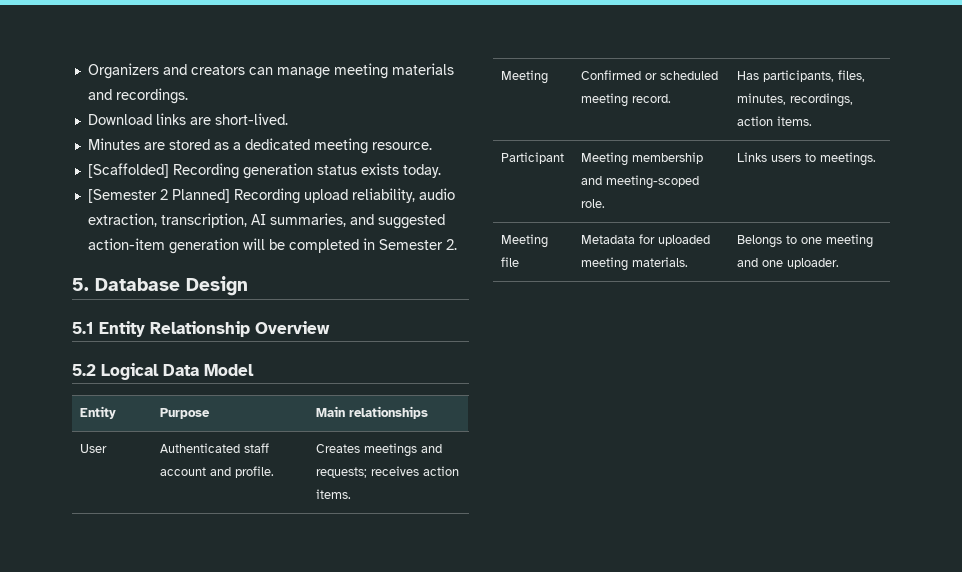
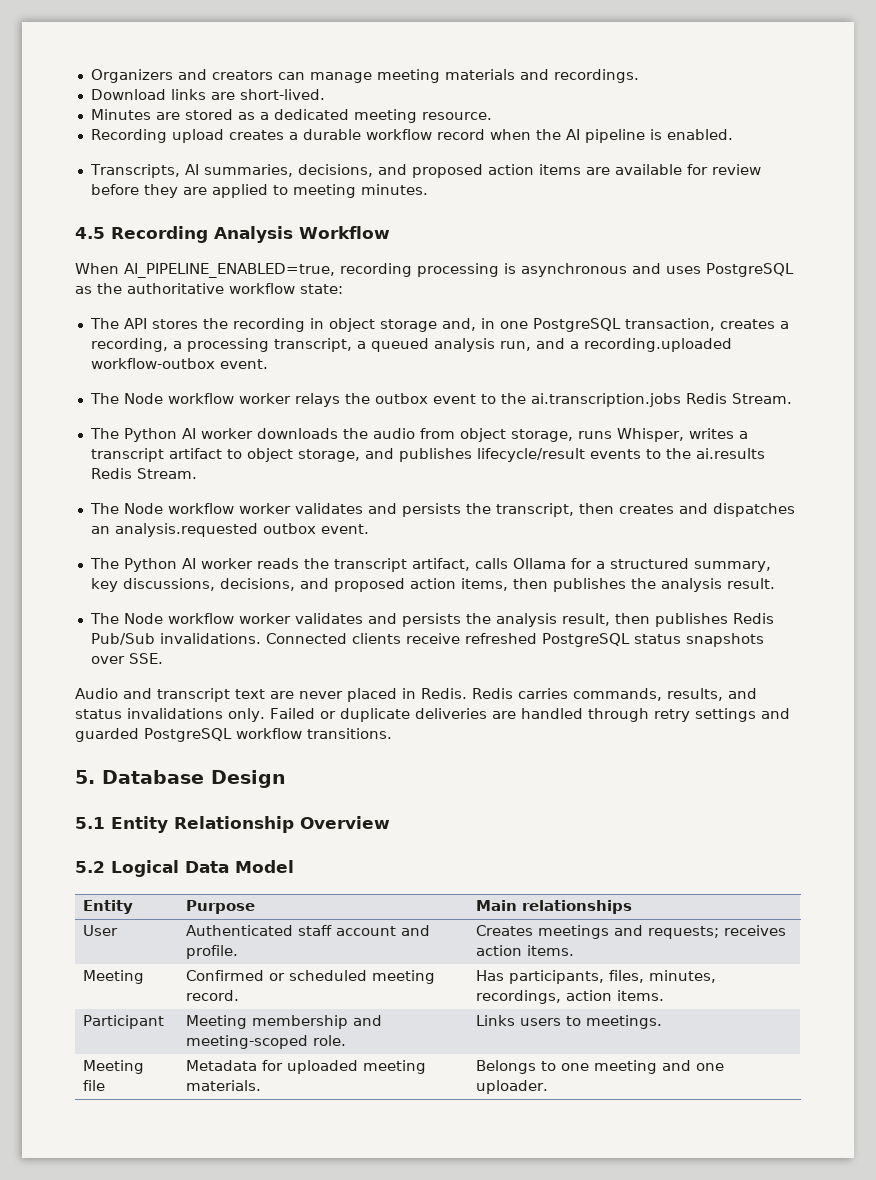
- [Scaffolded] Recording generation status exists today.
- [Semester 2 Planned] Recording upload reliability, audio extraction, transcription, AI summaries, and suggested action-item generation will be completed in Semester 2.
+ Recording upload creates a durable workflow record when the AI pipeline is enabled.
+ Transcripts, AI summaries, decisions, and proposed action items are available for review before they are applied to meeting minutes.
+ 4.5 Recording Analysis Workflow
+ When AI_PIPELINE_ENABLED=true, recording processing is asynchronous and uses PostgreSQL as the authoritative workflow state:
+ The API stores the recording in object storage and, in one PostgreSQL transaction, creates a recording, a processing transcript, a queued analysis run, and a recording.uploaded workflow-outbox event.
+ The Node workflow worker relays the outbox event to the ai.transcription.jobs Redis Stream.
+ The Python AI worker downloads the audio from object storage, runs Whisper, writes a transcript artifact to object storage, and publishes lifecycle/result events to the ai.results Redis Stream.
+ The Node workflow worker validates and persists the transcript, then creates and dispatches an analysis.requested outbox event.
+ The Python AI worker reads the transcript artifact, calls Ollama for a structured summary, key discussions, decisions, and proposed action items, then publishes the analysis result.
+ The Node workflow worker validates and persists the analysis result, then publishes Redis Pub/Sub invalidations. Connected clients receive refreshed PostgreSQL status snapshots over SSE.
+ Audio and transcript text are never placed in Redis. Redis carries commands, results, and status invalidations only. Failed or duplicate deliveries are handled through retry settings and guarded PostgreSQL workflow transitions.

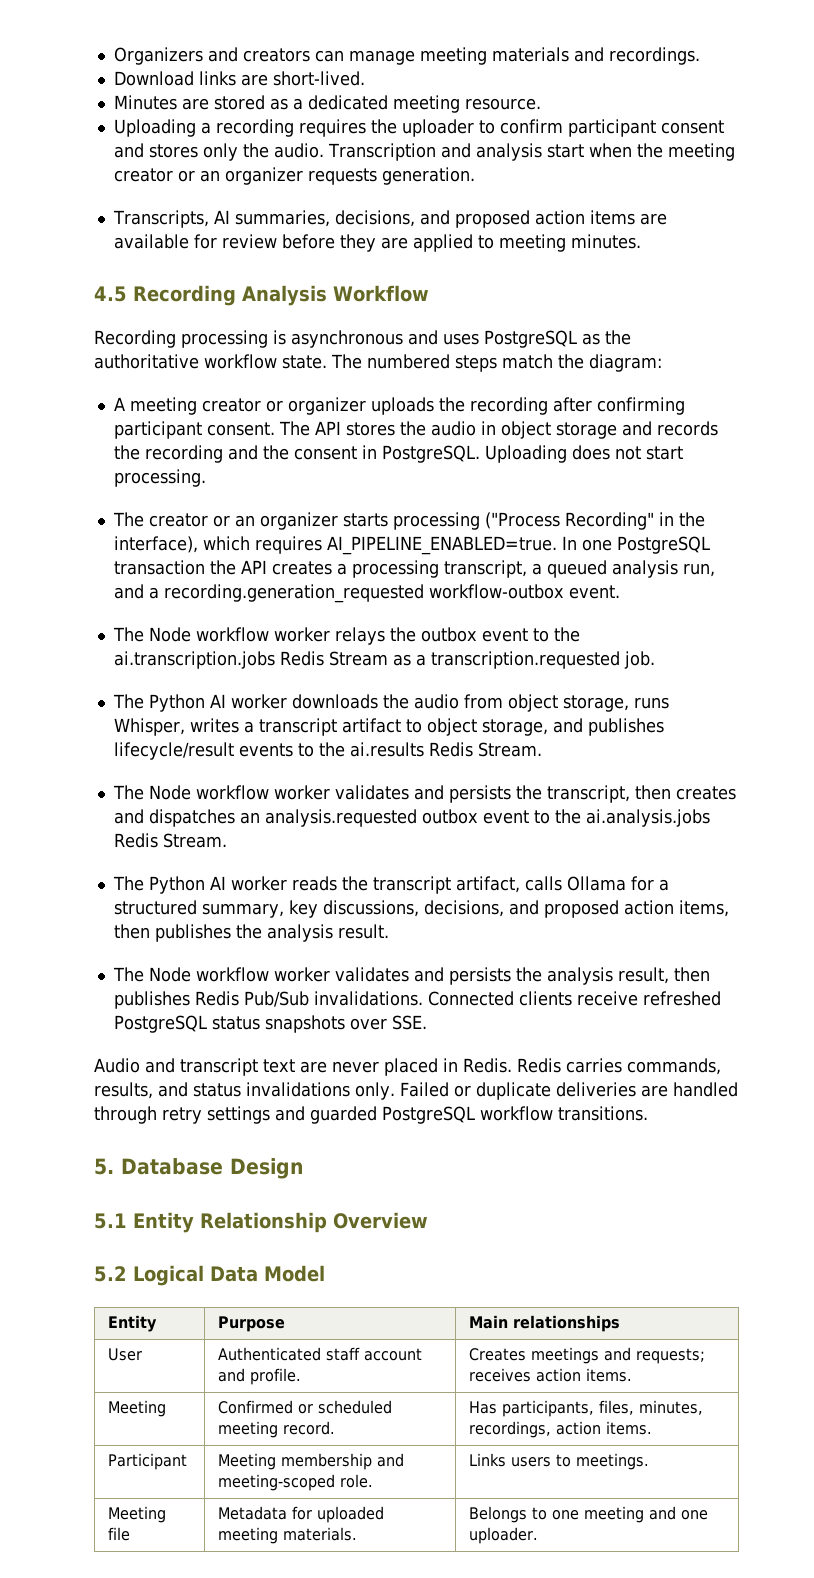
- Recording upload creates a durable workflow record when the AI pipeline is enabled.
+ Uploading a recording requires the uploader to confirm participant consent and stores only the audio. Transcription and analysis start when the meeting creator or an organizer requests generation.
- When AI_PIPELINE_ENABLED=true, recording processing is asynchronous and uses PostgreSQL as the authoritative workflow state:
- The API stores the recording in object storage and, in one PostgreSQL transaction, creates a recording, a processing transcript, a queued analysis run, and a recording.uploaded workflow-outbox event.
+ Recording processing is asynchronous and uses PostgreSQL as the authoritative workflow state. The numbered steps match the diagram:
+ A meeting creator or organizer uploads the recording after confirming participant consent. The API stores the audio in object storage and records the recording and the consent in PostgreSQL. Uploading does not start processing.
+ The creator or an organizer starts processing ("Process Recording" in the interface), which requires AI_PIPELINE_ENABLED=true. In one PostgreSQL transaction the API creates a processing transcript, a queued analysis run, and a recording.generation_requested workflow-outbox event.
- The Node workflow worker relays the outbox event to the ai.transcription.jobs Redis Stream.
+ The Node workflow worker relays the outbox event to the ai.transcription.jobs Redis Stream as a transcription.requested job.
- The Node workflow worker validates and persists the transcript, then creates and dispatches an analysis.requested outbox event.
+ The Node workflow worker validates and persists the transcript, then creates and dispatches an analysis.requested outbox event to the ai.analysis.jobs Redis Stream.

